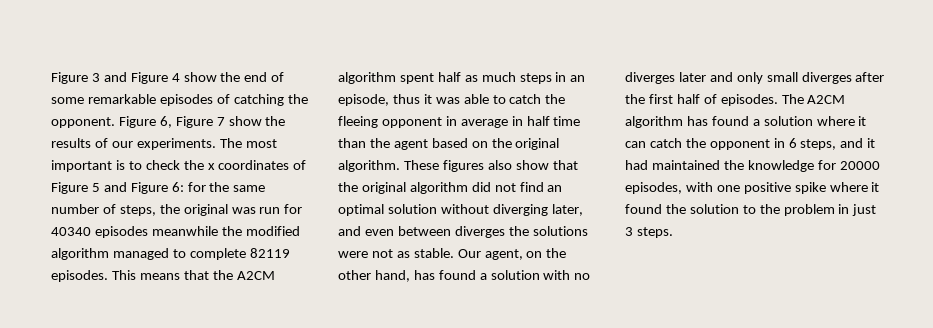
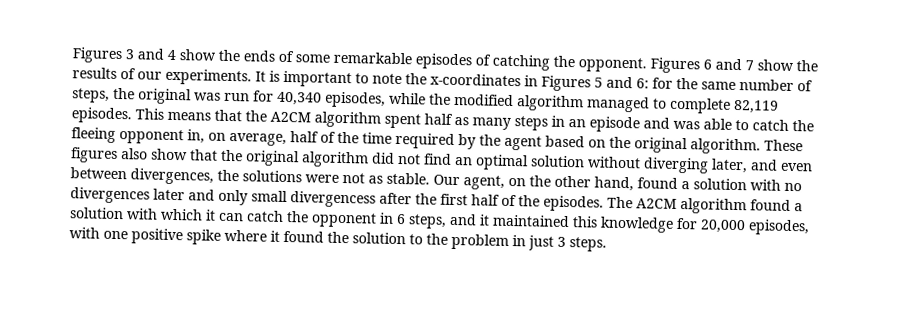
- Figure 3 and Figure 4 show the end of some remarkable episodes of catching the opponent.
+ Figures 3 and 4 show the ends of some remarkable episodes of catching the opponent.
- Figure 6, Figure 7 show the results of our experiments.
+ Figures 6 and 7 show the results of our experiments.
- The most important is to check the x coordinates of Figure 5 and Figure 6: for the same number of steps, the original was run for 40340 episodes meanwhile the modified algorithm managed to complete 82119 episodes.
+ It is important to note the x-coordinates in Figures 5 and 6: for the same number of steps, the original was run for 40,340 episodes, while the modified algorithm managed to complete 82,119 episodes.
- This means that the A2CM algorithm spent half as much steps in an episode, thus it was able to catch the fleeing opponent in average in half time than the agent based on the original algorithm.
+ This means that the A2CM algorithm spent half as many steps in an episode and was able to catch the fleeing opponent in, on average, half of the time required by the agent based on the original algorithm.
- These figures also show that the original algorithm did not find an optimal solution without diverging later, and even between diverges the solutions were not as stable.
+ These figures also show that the original algorithm did not find an optimal solution without diverging later, and even between divergences, the solutions were not as stable.
- Our agent, on the other hand, has found a solution with no diverges later and only small diverges after the first half of episodes.
+ Our agent, on the other hand, found a solution with no divergences later and only small divergencess after the first half of the episodes.
- The A2CM algorithm has found a solution where it can catch the opponent in 6 steps, and it had maintained the knowledge for 20000 episodes, with one positive spike where it found the solution to the problem in just 3 steps.
+ The A2CM algorithm found a solution with which it can catch the opponent in 6 steps, and it maintained this knowledge for 20,000 episodes, with one positive spike where it found the solution to the problem in just 3 steps.

